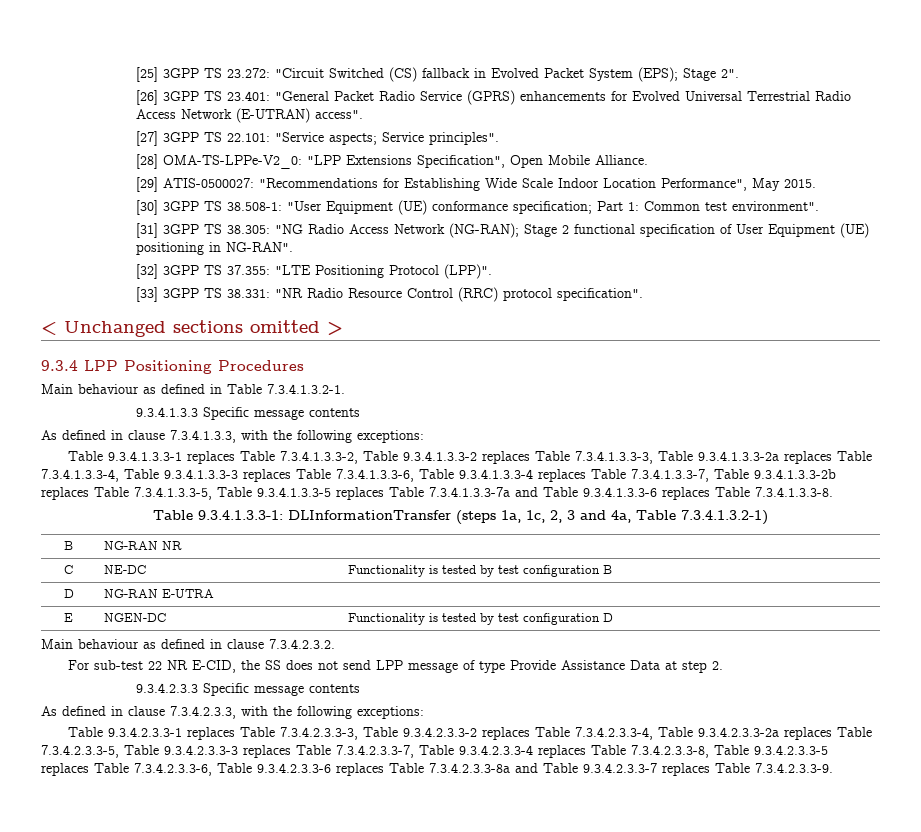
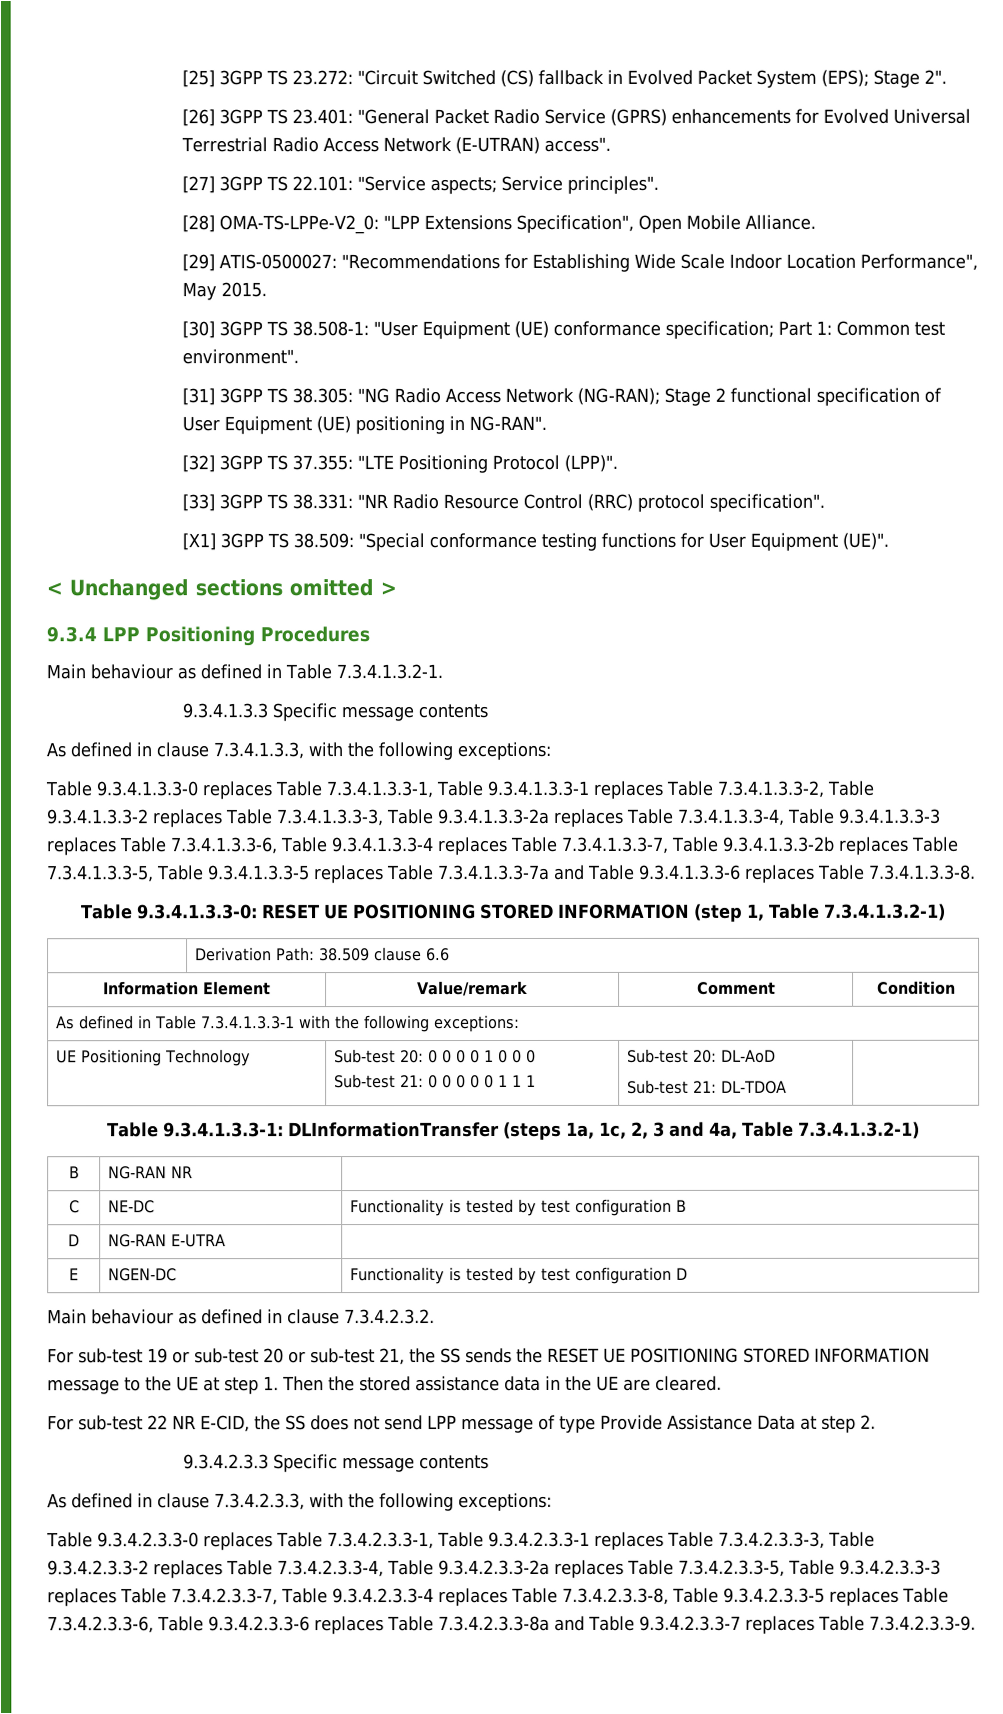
+ [X1] 3GPP TS 38.509: "Special conformance testing functions for User Equipment (UE)".
- Table 9.3.4.1.3.3-1 replaces Table 7.3.4.1.3.3-2, Table 9.3.4.1.3.3-2 replaces Table 7.3.4.1.3.3-3, Table 9.3.4.1.3.3-2a replaces Table 7.3.4.1.3.3-4, Table 9.3.4.1.3.3-3 replaces Table 7.3.4.1.3.3-6, Table 9.3.4.1.3.3-4 replaces Table 7.3.4.1.3.3-7, Table 9.3.4.1.3.3-2b replaces Table 7.3.4.1.3.3-5, Table 9.3.4.1.3.3-5 replaces Table 7.3.4.1.3.3-7a and Table 9.3.4.1.3.3-6 replaces Table 7.3.4.1.3.3-8.
+ Table 9.3.4.1.3.3-0 replaces Table 7.3.4.1.3.3-1, Table 9.3.4.1.3.3-1 replaces Table 7.3.4.1.3.3-2, Table 9.3.4.1.3.3-2 replaces Table 7.3.4.1.3.3-3, Table 9.3.4.1.3.3-2a replaces Table 7.3.4.1.3.3-4, Table 9.3.4.1.3.3-3 replaces Table 7.3.4.1.3.3-6, Table 9.3.4.1.3.3-4 replaces Table 7.3.4.1.3.3-7, Table 9.3.4.1.3.3-2b replaces Table 7.3.4.1.3.3-5, Table 9.3.4.1.3.3-5 replaces Table 7.3.4.1.3.3-7a and Table 9.3.4.1.3.3-6 replaces Table 7.3.4.1.3.3-8.
+ Table 9.3.4.1.3.3-0: RESET UE POSITIONING STORED INFORMATION (step 1, Table 7.3.4.1.3.2-1)
+ | Derivation Path: 38.509 clause 6.6
+ Information Element | Value/remark | Comment | Condition
+ As defined in Table 7.3.4.1.3.3-1 with the following exceptions:
+ UE Positioning Technology | Sub-test 20: 0 0 0 0 1 0 0 0
+ Sub-test 21: 0 0 0 0 0 1 1 1 | Sub-test 20: DL-AoD
+ Sub-test 21: DL-TDOA |
+ For sub-test 19 or sub-test 20 or sub-test 21, the SS sends the RESET UE POSITIONING STORED INFORMATION message to the UE at step 1. Then the stored assistance data in the UE are cleared.
- Table 9.3.4.2.3.3-1 replaces Table 7.3.4.2.3.3-3, Table 9.3.4.2.3.3-2 replaces Table 7.3.4.2.3.3-4, Table 9.3.4.2.3.3-2a replaces Table 7.3.4.2.3.3-5, Table 9.3.4.2.3.3-3 replaces Table 7.3.4.2.3.3-7, Table 9.3.4.2.3.3-4 replaces Table 7.3.4.2.3.3-8, Table 9.3.4.2.3.3-5 replaces Table 7.3.4.2.3.3-6, Table 9.3.4.2.3.3-6 replaces Table 7.3.4.2.3.3-8a and Table 9.3.4.2.3.3-7 replaces Table 7.3.4.2.3.3-9.
+ Table 9.3.4.2.3.3-0 replaces Table 7.3.4.2.3.3-1, Table 9.3.4.2.3.3-1 replaces Table 7.3.4.2.3.3-3, Table 9.3.4.2.3.3-2 replaces Table 7.3.4.2.3.3-4, Table 9.3.4.2.3.3-2a replaces Table 7.3.4.2.3.3-5, Table 9.3.4.2.3.3-3 replaces Table 7.3.4.2.3.3-7, Table 9.3.4.2.3.3-4 replaces Table 7.3.4.2.3.3-8, Table 9.3.4.2.3.3-5 replaces Table 7.3.4.2.3.3-6, Table 9.3.4.2.3.3-6 replaces Table 7.3.4.2.3.3-8a and Table 9.3.4.2.3.3-7 replaces Table 7.3.4.2.3.3-9.

